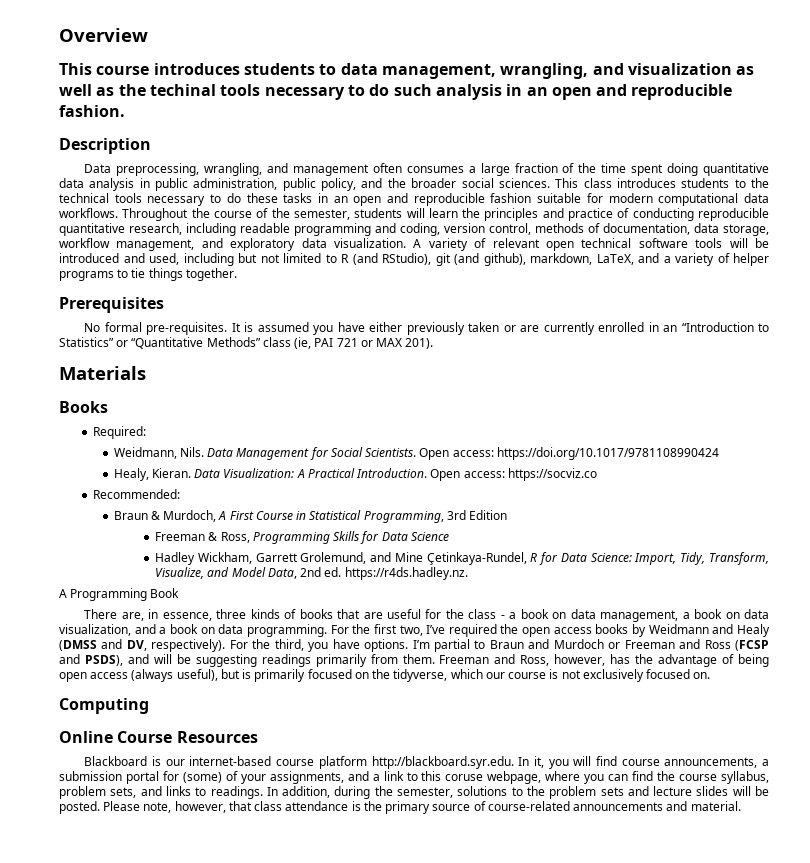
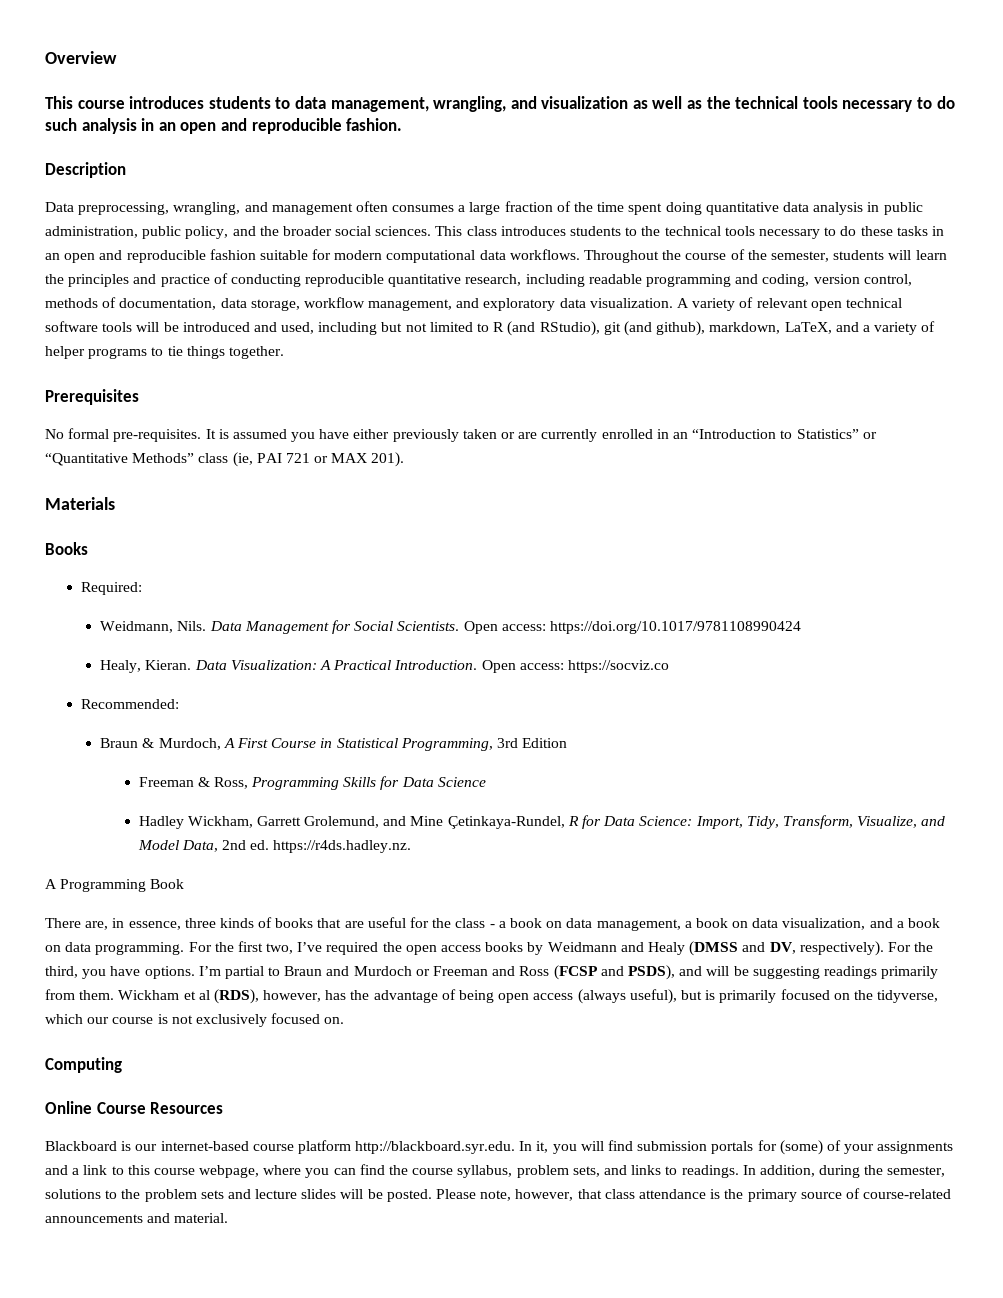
- This course introduces students to data management, wrangling, and visualization as well as the techinal tools necessary to do such analysis in an open and reproducible fashion.
+ This course introduces students to data management, wrangling, and visualization as well as the technical tools necessary to do such analysis in an open and reproducible fashion.
- Freeman and Ross, however, has the advantage of being open access (always useful), but is primarily focused on the tidyverse, which our course is not exclusively focused on.
+ Wickham et al (RDS), however, has the advantage of being open access (always useful), but is primarily focused on the tidyverse, which our course is not exclusively focused on.
- Blackboard is our internet-based course platform http://blackboard.syr.edu. In it, you will find course announcements, a submission portal for (some) of your assignments, and a link to this coruse webpage, where you can find the course syllabus, problem sets, and links to readings.
+ Blackboard is our internet-based course platform http://blackboard.syr.edu. In it, you will find submission portals for (some) of your assignments and a link to this course webpage, where you can find the course syllabus, problem sets, and links to readings.

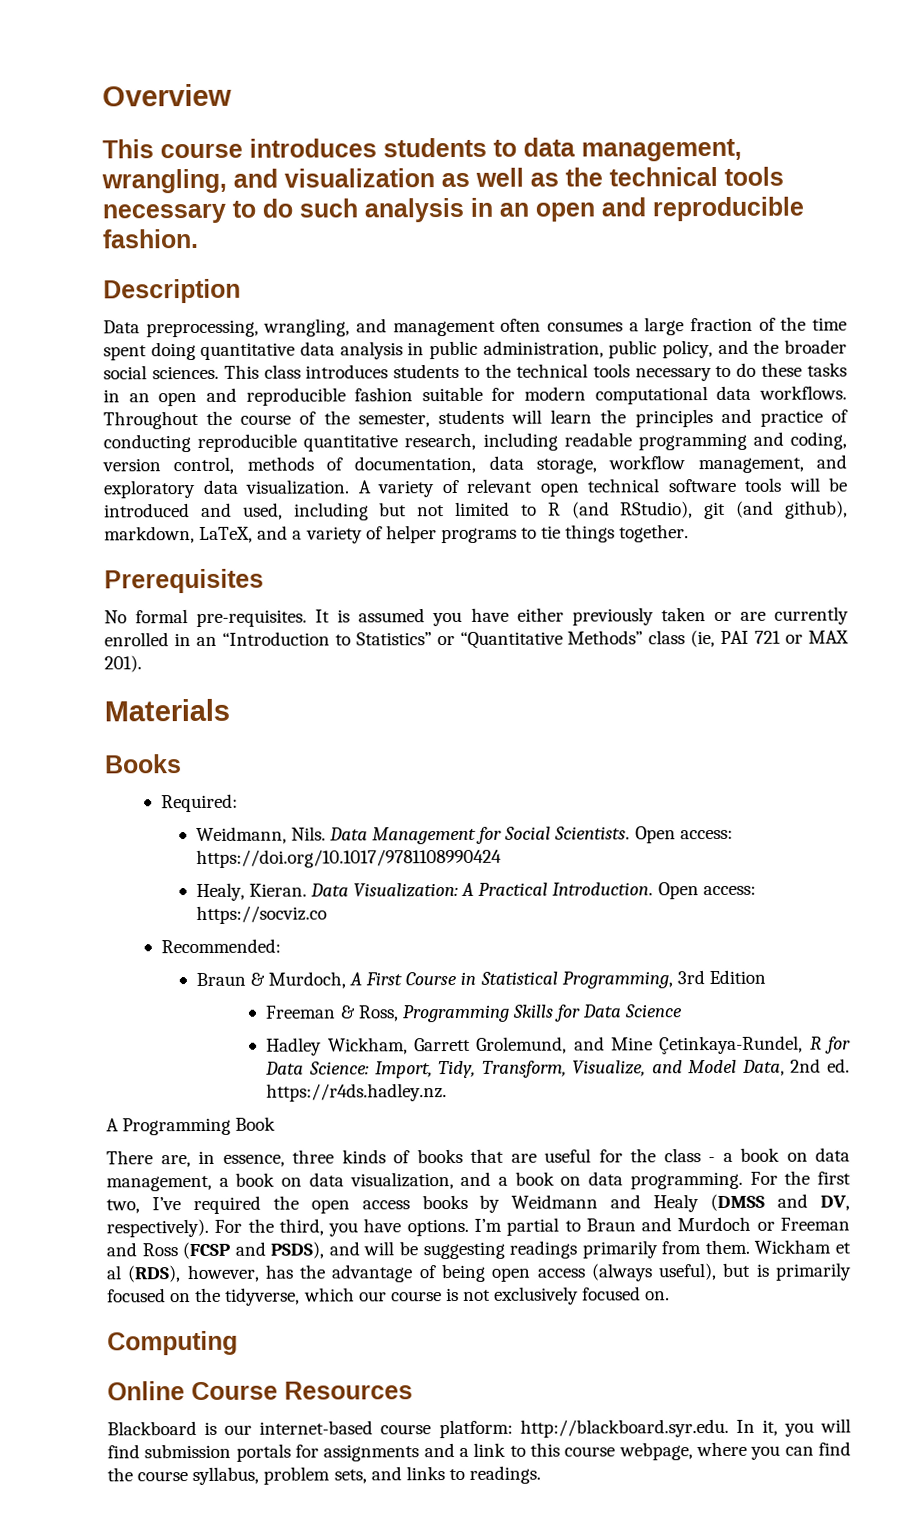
- Blackboard is our internet-based course platform http://blackboard.syr.edu. In it, you will find submission portals for (some) of your assignments and a link to this course webpage, where you can find the course syllabus, problem sets, and links to readings. In addition, during the semester, solutions to the problem sets and lecture slides will be posted. Please note, however, that class attendance is the primary source of course-related announcements and material.
+ Blackboard is our internet-based course platform: http://blackboard.syr.edu. In it, you will find submission portals for assignments and a link to this course webpage, where you can find the course syllabus, problem sets, and links to readings.

